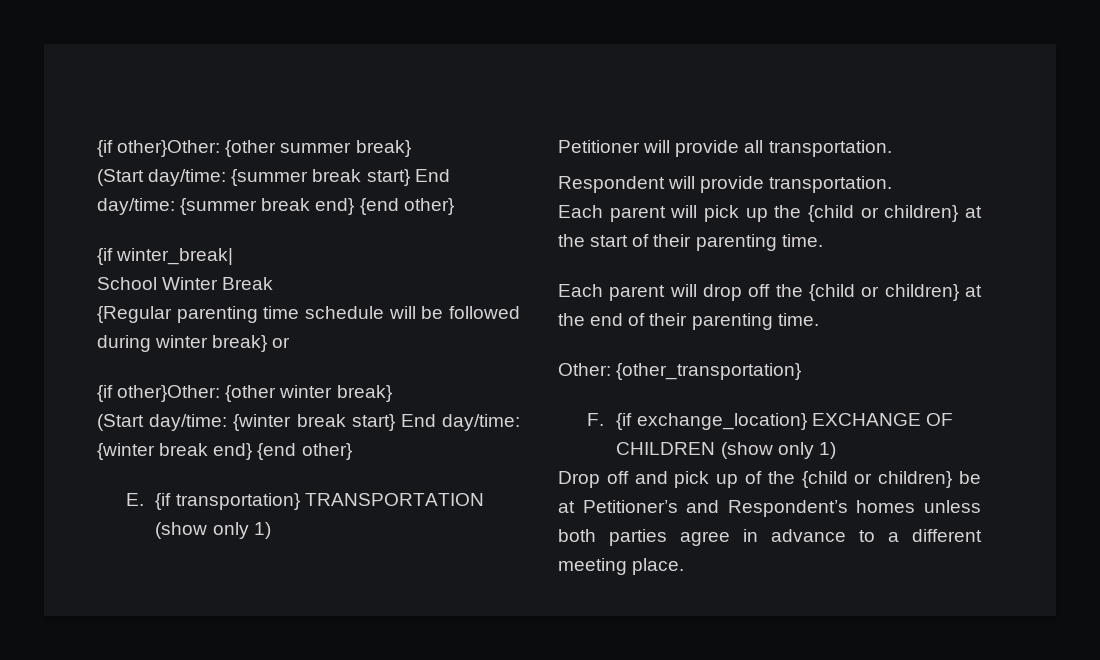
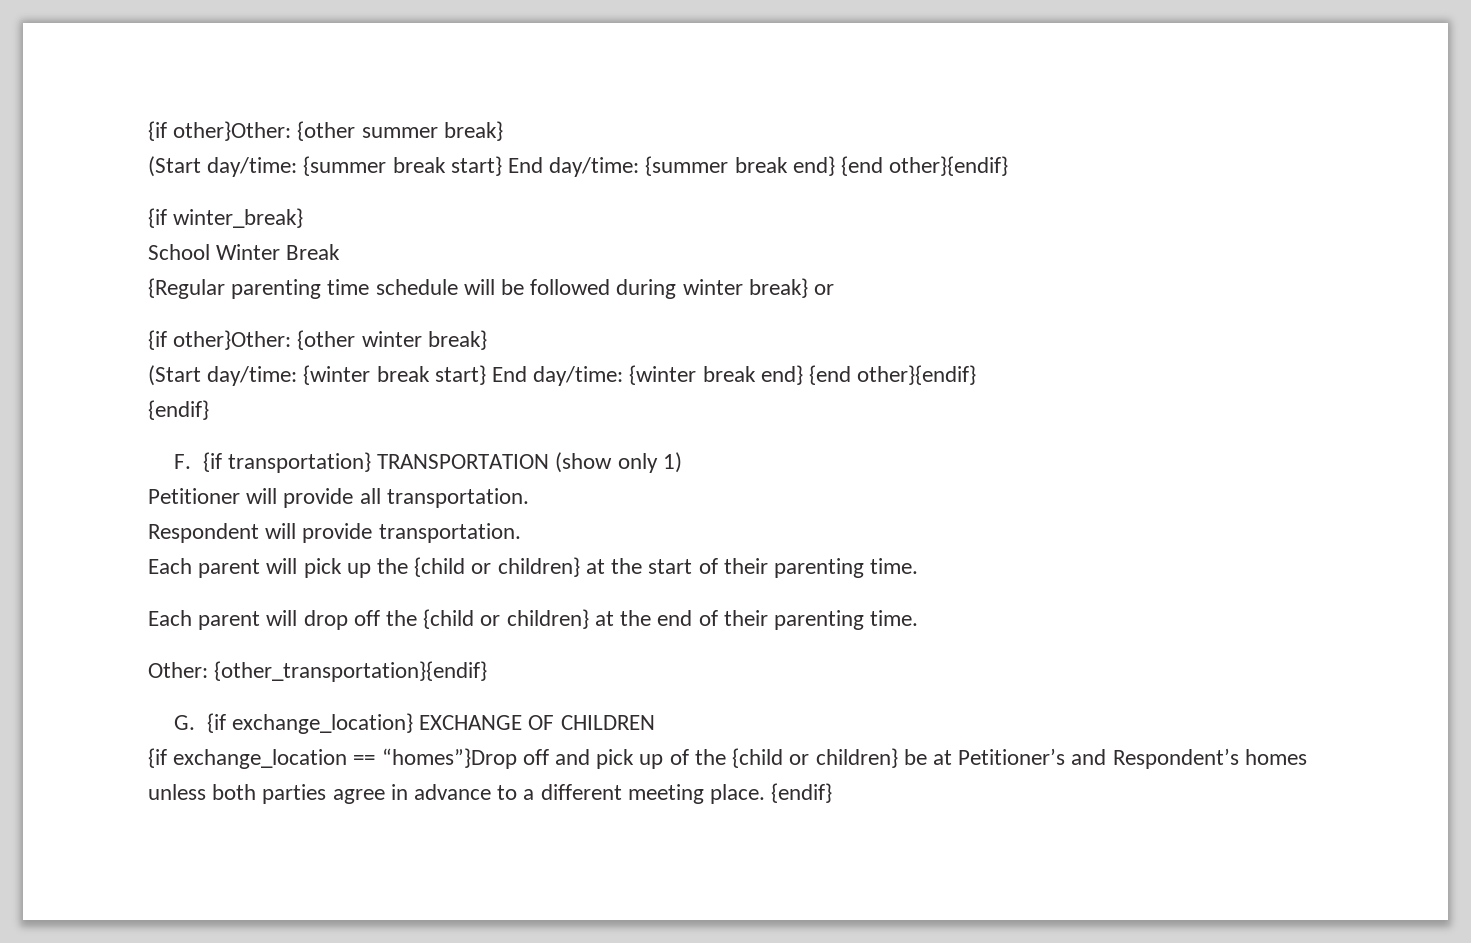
- (Start day/time: {summer break start} End day/time: {summer break end} {end other}
- {if winter_break|
+ (Start day/time: {summer break start} End day/time: {summer break end} {end other}{endif}
+ {if winter_break}
- (Start day/time: {winter break start} End day/time: {winter break end} {end other}
- E. {if transportation} TRANSPORTATION (show only 1)
+ (Start day/time: {winter break start} End day/time: {winter break end} {end other}{endif}
+ {endif}
+ F. {if transportation} TRANSPORTATION (show only 1)
- Other: {other_transportation}
- F. {if exchange_location} EXCHANGE OF CHILDREN (show only 1)
- Drop off and pick up of the {child or children} be at Petitioner’s and Respondent’s homes unless both parties agree in advance to a different meeting place.
+ Other: {other_transportation}{endif}
+ G. {if exchange_location} EXCHANGE OF CHILDREN
+ {if exchange_location == “homes”}Drop off and pick up of the {child or children} be at Petitioner’s and Respondent’s homes unless both parties agree in advance to a different meeting place. {endif}

